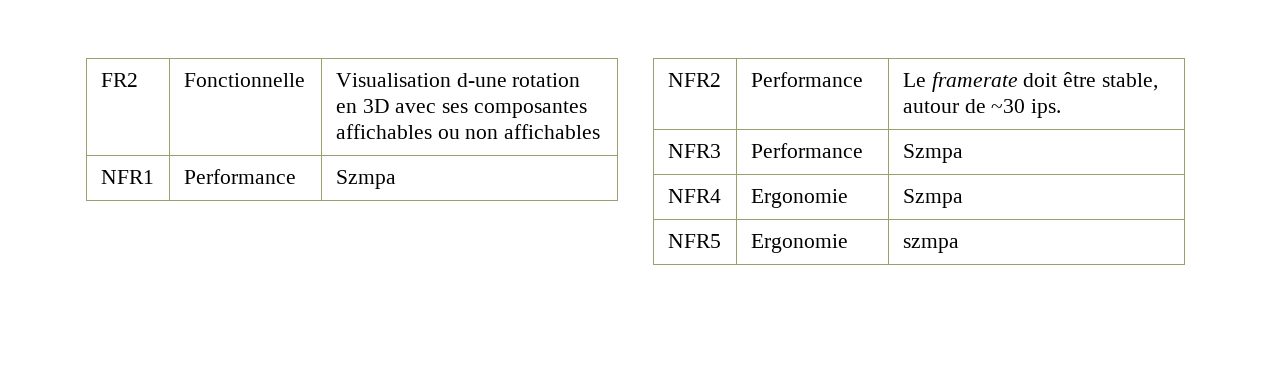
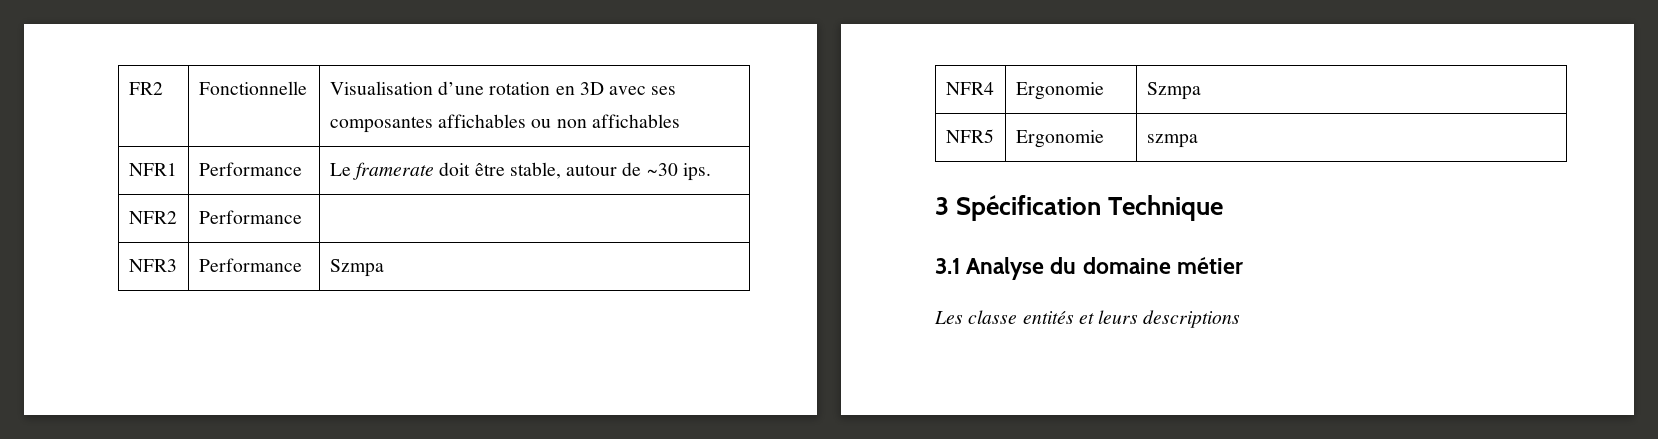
- FR2 | Fonctionnelle | Visualisation d-une rotation en 3D avec ses composantes affichables ou non affichables
+ FR2 | Fonctionnelle | Visualisation d’une rotation en 3D avec ses composantes affichables ou non affichables
- NFR1 | Performance | Szmpa
- NFR2 | Performance | Le framerate doit être stable, autour de ~30 ips.
+ NFR1 | Performance | Le framerate doit être stable, autour de ~30 ips.
+ NFR2 | Performance |
+ 3 Spécification Technique
+ 3.1 Analyse du domaine métier
+ Les classe entités et leurs descriptions

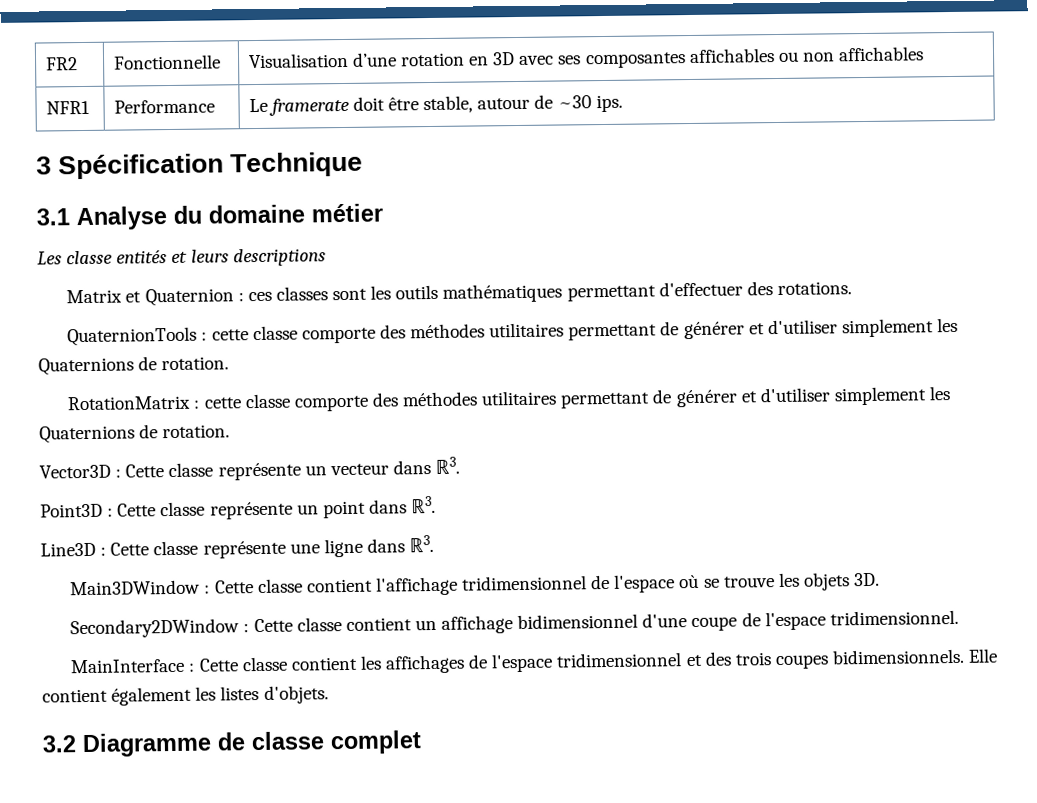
- NFR2 | Performance |
- NFR3 | Performance | Szmpa
- NFR4 | Ergonomie | Szmpa
- NFR5 | Ergonomie | szmpa
+ Matrix et Quaternion : ces classes sont les outils mathématiques permettant d'effectuer des rotations.
+ QuaternionTools : cette classe comporte des méthodes utilitaires permettant de générer et d'utiliser simplement les Quaternions de rotation.
+ RotationMatrix : cette classe comporte des méthodes utilitaires permettant de générer et d'utiliser simplement les Quaternions de rotation.
+ Vector3D : Cette classe représente un vecteur dans ℝ3.
+ Point3D : Cette classe représente un point dans ℝ3.
+ Line3D : Cette classe représente une ligne dans ℝ3.
+ Main3DWindow : Cette classe contient l'affichage tridimensionnel de l'espace où se trouve les objets 3D.
+ Secondary2DWindow : Cette classe contient un affichage bidimensionnel d'une coupe de l'espace tridimensionnel.
+ MainInterface : Cette classe contient les affichages de l'espace tridimensionnel et des trois coupes bidimensionnels. Elle contient également les listes d'objets.
+ 3.2 Diagramme de classe complet

